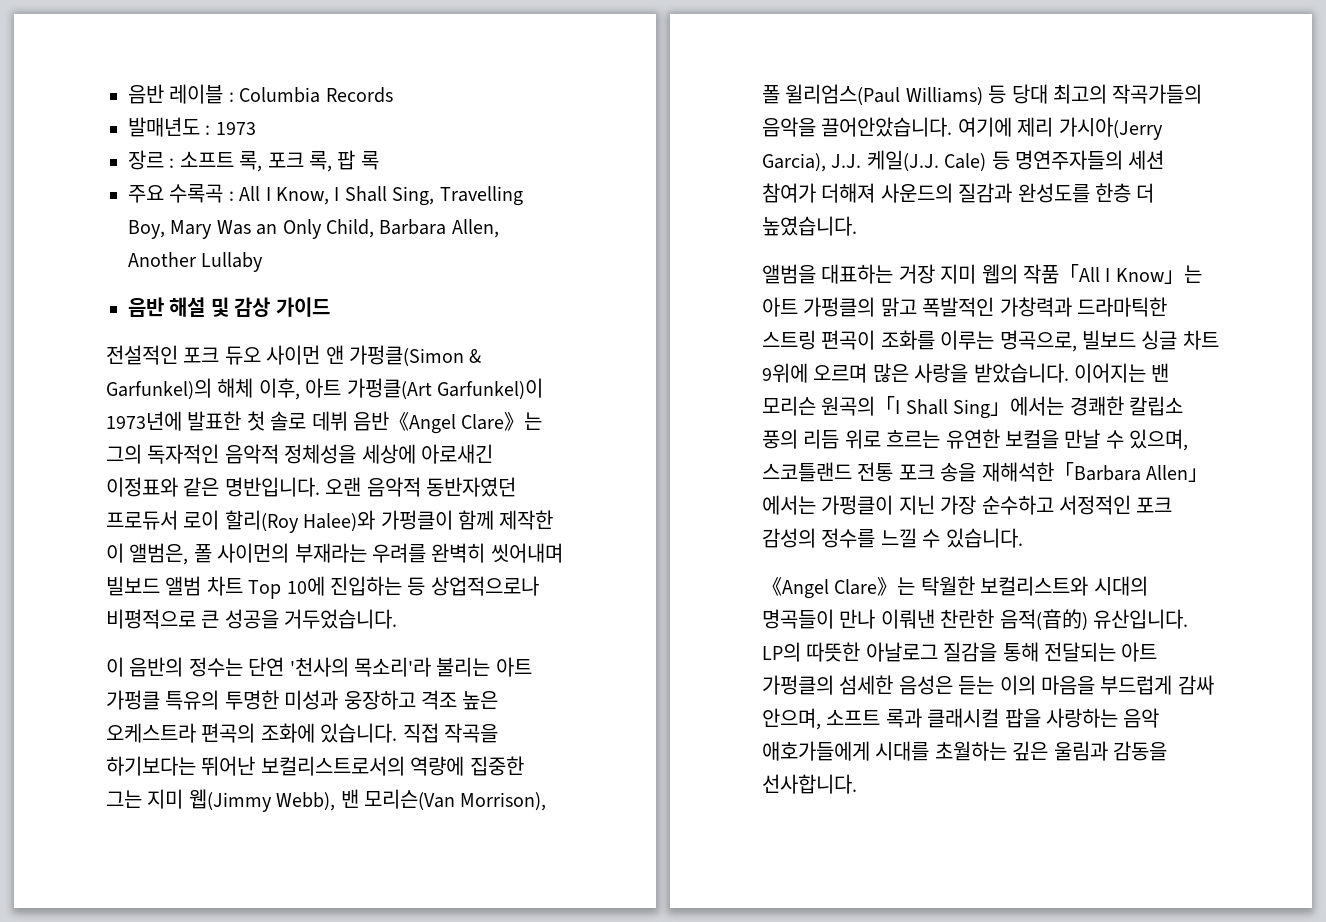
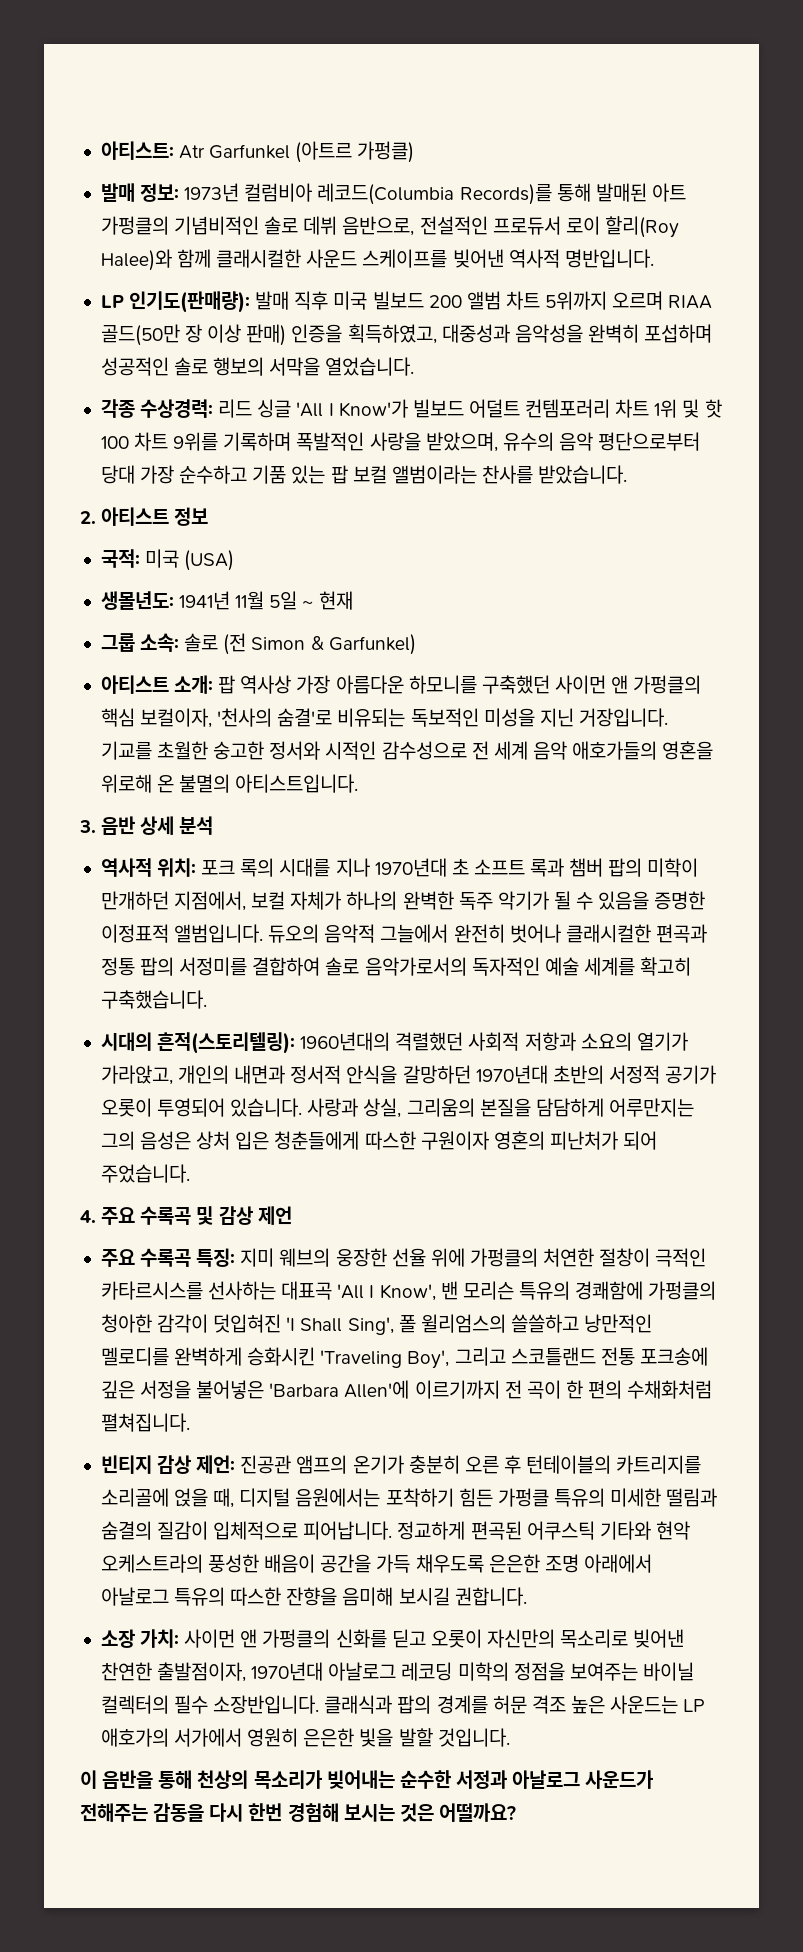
- 음반 레이블 : Columbia Records
- 발매년도 : 1973
- 장르 : 소프트 록, 포크 록, 팝 록
- 주요 수록곡 : All I Know, I Shall Sing, Travelling Boy, Mary Was an Only Child, Barbara Allen, Another Lullaby
- 음반 해설 및 감상 가이드
- 전설적인 포크 듀오 사이먼 앤 가펑클(Simon & Garfunkel)의 해체 이후, 아트 가펑클(Art Garfunkel)이 1973년에 발표한 첫 솔로 데뷔 음반《Angel Clare》는 그의 독자적인 음악적 정체성을 세상에 아로새긴 이정표와 같은 명반입니다. 오랜 음악적 동반자였던 프로듀서 로이 할리(Roy Halee)와 가펑클이 함께 제작한 이 앨범은, 폴 사이먼의 부재라는 우려를 완벽히 씻어내며 빌보드 앨범 차트 Top 10에 진입하는 등 상업적으로나 비평적으로 큰 성공을 거두었습니다.
- 이 음반의 정수는 단연 '천사의 목소리'라 불리는 아트 가펑클 특유의 투명한 미성과 웅장하고 격조 높은 오케스트라 편곡의 조화에 있습니다. 직접 작곡을 하기보다는 뛰어난 보컬리스트로서의 역량에 집중한 그는 지미 웹(Jimmy Webb), 밴 모리슨(Van Morrison), 폴 윌리엄스(Paul Williams) 등 당대 최고의 작곡가들의 음악을 끌어안았습니다. 여기에 제리 가시아(Jerry Garcia), J.J. 케일(J.J. Cale) 등 명연주자들의 세션 참여가 더해져 사운드의 질감과 완성도를 한층 더 높였습니다.
- 앨범을 대표하는 거장 지미 웹의 작품「All I Know」는 아트 가펑클의 맑고 폭발적인 가창력과 드라마틱한 스트링 편곡이 조화를 이루는 명곡으로, 빌보드 싱글 차트 9위에 오르며 많은 사랑을 받았습니다. 이어지는 밴 모리슨 원곡의「I Shall Sing」에서는 경쾌한 칼립소 풍의 리듬 위로 흐르는 유연한 보컬을 만날 수 있으며, 스코틀랜드 전통 포크 송을 재해석한「Barbara Allen」에서는 가펑클이 지닌 가장 순수하고 서정적인 포크 감성의 정수를 느낄 수 있습니다.
- 《Angel Clare》는 탁월한 보컬리스트와 시대의 명곡들이 만나 이뤄낸 찬란한 음적(音的) 유산입니다. LP의 따뜻한 아날로그 질감을 통해 전달되는 아트 가펑클의 섬세한 음성은 듣는 이의 마음을 부드럽게 감싸 안으며, 소프트 록과 클래시컬 팝을 사랑하는 음악 애호가들에게 시대를 초월하는 깊은 울림과 감동을 선사합니다.
+ 아티스트: Atr Garfunkel (아트르 가펑클)
+ 발매 정보: 1973년 컬럼비아 레코드(Columbia Records)를 통해 발매된 아트 가펑클의 기념비적인 솔로 데뷔 음반으로, 전설적인 프로듀서 로이 할리(Roy Halee)와 함께 클래시컬한 사운드 스케이프를 빚어낸 역사적 명반입니다.
+ LP 인기도(판매량): 발매 직후 미국 빌보드 200 앨범 차트 5위까지 오르며 RIAA 골드(50만 장 이상 판매) 인증을 획득하였고, 대중성과 음악성을 완벽히 포섭하며 성공적인 솔로 행보의 서막을 열었습니다.
+ 각종 수상경력: 리드 싱글 'All I Know'가 빌보드 어덜트 컨템포러리 차트 1위 및 핫 100 차트 9위를 기록하며 폭발적인 사랑을 받았으며, 유수의 음악 평단으로부터 당대 가장 순수하고 기품 있는 팝 보컬 앨범이라는 찬사를 받았습니다.
+ 2. 아티스트 정보
+ 국적: 미국 (USA)
+ 생몰년도: 1941년 11월 5일 ~ 현재
+ 그룹 소속: 솔로 (전 Simon & Garfunkel)
+ 아티스트 소개: 팝 역사상 가장 아름다운 하모니를 구축했던 사이먼 앤 가펑클의 핵심 보컬이자, '천사의 숨결'로 비유되는 독보적인 미성을 지닌 거장입니다. 기교를 초월한 숭고한 정서와 시적인 감수성으로 전 세계 음악 애호가들의 영혼을 위로해 온 불멸의 아티스트입니다.
+ 3. 음반 상세 분석
+ 역사적 위치: 포크 록의 시대를 지나 1970년대 초 소프트 록과 챔버 팝의 미학이 만개하던 지점에서, 보컬 자체가 하나의 완벽한 독주 악기가 될 수 있음을 증명한 이정표적 앨범입니다. 듀오의 음악적 그늘에서 완전히 벗어나 클래시컬한 편곡과 정통 팝의 서정미를 결합하여 솔로 음악가로서의 독자적인 예술 세계를 확고히 구축했습니다.
+ 시대의 흔적(스토리텔링): 1960년대의 격렬했던 사회적 저항과 소요의 열기가 가라앉고, 개인의 내면과 정서적 안식을 갈망하던 1970년대 초반의 서정적 공기가 오롯이 투영되어 있습니다. 사랑과 상실, 그리움의 본질을 담담하게 어루만지는 그의 음성은 상처 입은 청춘들에게 따스한 구원이자 영혼의 피난처가 되어 주었습니다.
+ 4. 주요 수록곡 및 감상 제언
+ 주요 수록곡 특징: 지미 웨브의 웅장한 선율 위에 가펑클의 처연한 절창이 극적인 카타르시스를 선사하는 대표곡 'All I Know', 밴 모리슨 특유의 경쾌함에 가펑클의 청아한 감각이 덧입혀진 'I Shall Sing', 폴 윌리엄스의 쓸쓸하고 낭만적인 멜로디를 완벽하게 승화시킨 'Traveling Boy', 그리고 스코틀랜드 전통 포크송에 깊은 서정을 불어넣은 'Barbara Allen'에 이르기까지 전 곡이 한 편의 수채화처럼 펼쳐집니다.
+ 빈티지 감상 제언: 진공관 앰프의 온기가 충분히 오른 후 턴테이블의 카트리지를 소리골에 얹을 때, 디지털 음원에서는 포착하기 힘든 가펑클 특유의 미세한 떨림과 숨결의 질감이 입체적으로 피어납니다. 정교하게 편곡된 어쿠스틱 기타와 현악 오케스트라의 풍성한 배음이 공간을 가득 채우도록 은은한 조명 아래에서 아날로그 특유의 따스한 잔향을 음미해 보시길 권합니다.
+ 소장 가치: 사이먼 앤 가펑클의 신화를 딛고 오롯이 자신만의 목소리로 빚어낸 찬연한 출발점이자, 1970년대 아날로그 레코딩 미학의 정점을 보여주는 바이닐 컬렉터의 필수 소장반입니다. 클래식과 팝의 경계를 허문 격조 높은 사운드는 LP 애호가의 서가에서 영원히 은은한 빛을 발할 것입니다.
+ 이 음반을 통해 천상의 목소리가 빚어내는 순수한 서정과 아날로그 사운드가 전해주는 감동을 다시 한번 경험해 보시는 것은 어떨까요?

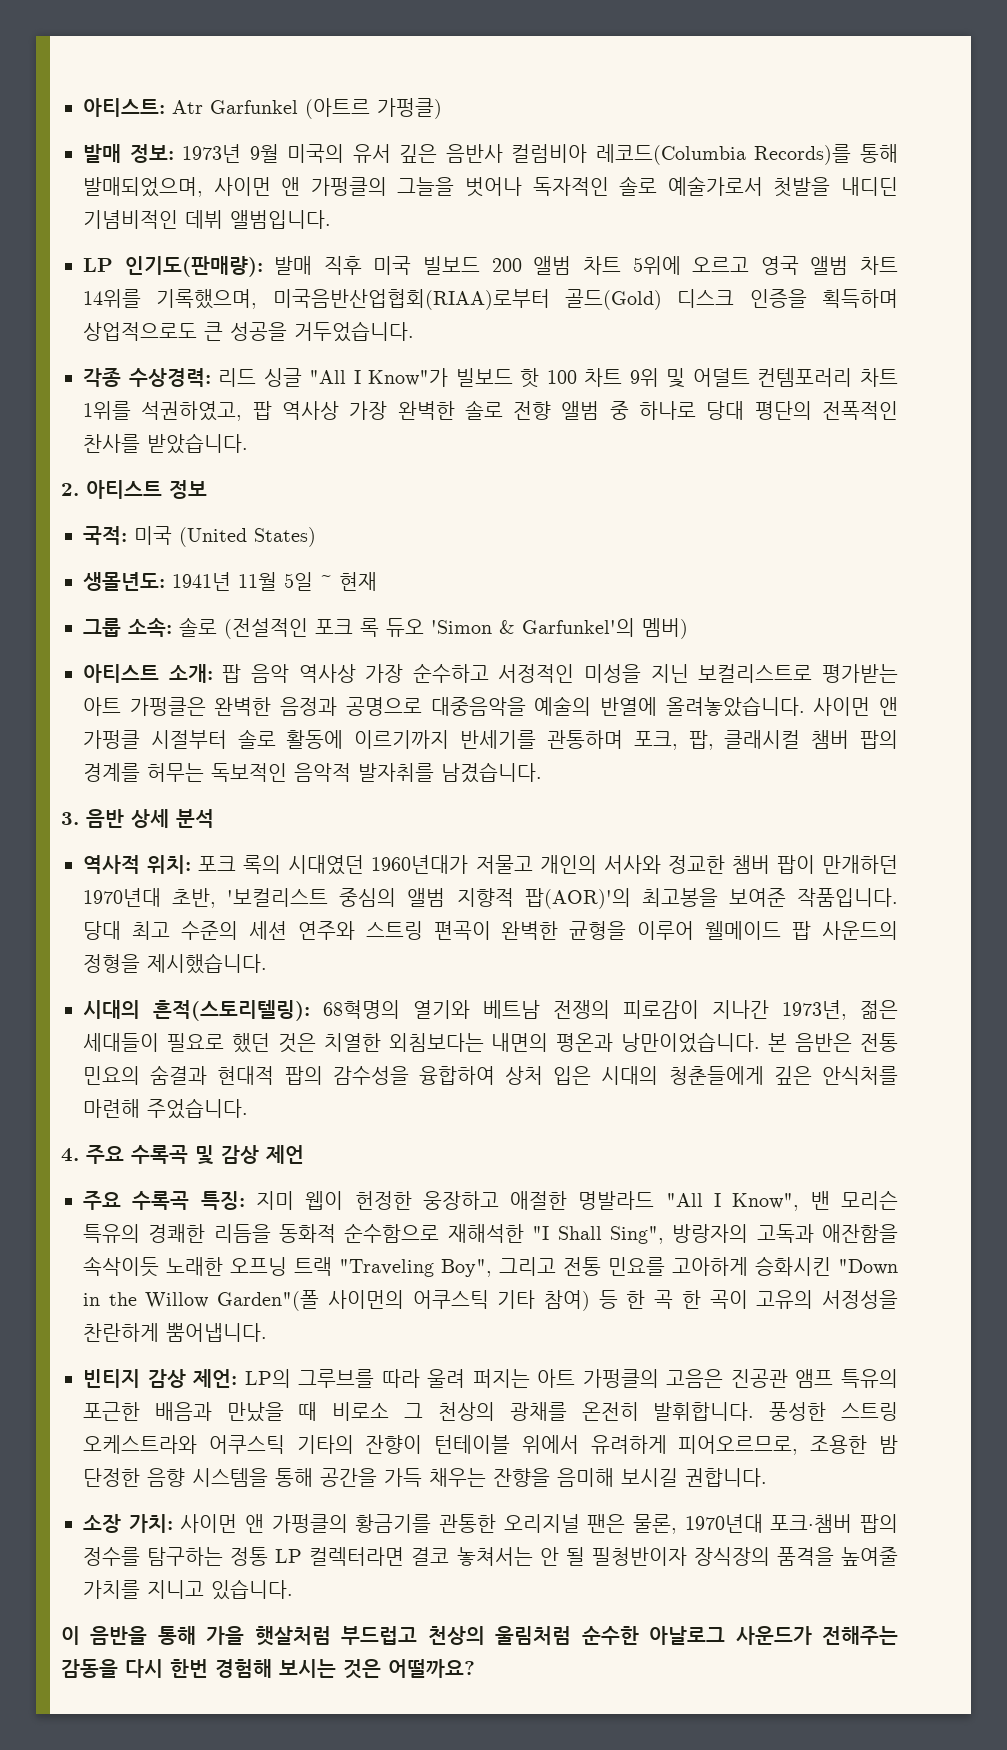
- 발매 정보: 1973년 컬럼비아 레코드(Columbia Records)를 통해 발매된 아트 가펑클의 기념비적인 솔로 데뷔 음반으로, 전설적인 프로듀서 로이 할리(Roy Halee)와 함께 클래시컬한 사운드 스케이프를 빚어낸 역사적 명반입니다.
+ 발매 정보: 1973년 9월 미국의 유서 깊은 음반사 컬럼비아 레코드(Columbia Records)를 통해 발매되었으며, 사이먼 앤 가펑클의 그늘을 벗어나 독자적인 솔로 예술가로서 첫발을 내디딘 기념비적인 데뷔 앨범입니다.
- LP 인기도(판매량): 발매 직후 미국 빌보드 200 앨범 차트 5위까지 오르며 RIAA 골드(50만 장 이상 판매) 인증을 획득하였고, 대중성과 음악성을 완벽히 포섭하며 성공적인 솔로 행보의 서막을 열었습니다.
- 각종 수상경력: 리드 싱글 'All I Know'가 빌보드 어덜트 컨템포러리 차트 1위 및 핫 100 차트 9위를 기록하며 폭발적인 사랑을 받았으며, 유수의 음악 평단으로부터 당대 가장 순수하고 기품 있는 팝 보컬 앨범이라는 찬사를 받았습니다.
+ LP 인기도(판매량): 발매 직후 미국 빌보드 200 앨범 차트 5위에 오르고 영국 앨범 차트 14위를 기록했으며, 미국음반산업협회(RIAA)로부터 골드(Gold) 디스크 인증을 획득하며 상업적으로도 큰 성공을 거두었습니다.
+ 각종 수상경력: 리드 싱글 "All I Know"가 빌보드 핫 100 차트 9위 및 어덜트 컨템포러리 차트 1위를 석권하였고, 팝 역사상 가장 완벽한 솔로 전향 앨범 중 하나로 당대 평단의 전폭적인 찬사를 받았습니다.
- 국적: 미국 (USA)
+ 국적: 미국 (United States)
- 그룹 소속: 솔로 (전 Simon & Garfunkel)
+ 그룹 소속: 솔로 (전설적인 포크 록 듀오 'Simon & Garfunkel'의 멤버)
- 아티스트 소개: 팝 역사상 가장 아름다운 하모니를 구축했던 사이먼 앤 가펑클의 핵심 보컬이자, '천사의 숨결'로 비유되는 독보적인 미성을 지닌 거장입니다. 기교를 초월한 숭고한 정서와 시적인 감수성으로 전 세계 음악 애호가들의 영혼을 위로해 온 불멸의 아티스트입니다.
+ 아티스트 소개: 팝 음악 역사상 가장 순수하고 서정적인 미성을 지닌 보컬리스트로 평가받는 아트 가펑클은 완벽한 음정과 공명으로 대중음악을 예술의 반열에 올려놓았습니다. 사이먼 앤 가펑클 시절부터 솔로 활동에 이르기까지 반세기를 관통하며 포크, 팝, 클래시컬 챔버 팝의 경계를 허무는 독보적인 음악적 발자취를 남겼습니다.
- 역사적 위치: 포크 록의 시대를 지나 1970년대 초 소프트 록과 챔버 팝의 미학이 만개하던 지점에서, 보컬 자체가 하나의 완벽한 독주 악기가 될 수 있음을 증명한 이정표적 앨범입니다. 듀오의 음악적 그늘에서 완전히 벗어나 클래시컬한 편곡과 정통 팝의 서정미를 결합하여 솔로 음악가로서의 독자적인 예술 세계를 확고히 구축했습니다.
- 시대의 흔적(스토리텔링): 1960년대의 격렬했던 사회적 저항과 소요의 열기가 가라앉고, 개인의 내면과 정서적 안식을 갈망하던 1970년대 초반의 서정적 공기가 오롯이 투영되어 있습니다. 사랑과 상실, 그리움의 본질을 담담하게 어루만지는 그의 음성은 상처 입은 청춘들에게 따스한 구원이자 영혼의 피난처가 되어 주었습니다.
+ 역사적 위치: 포크 록의 시대였던 1960년대가 저물고 개인의 서사와 정교한 챔버 팝이 만개하던 1970년대 초반, '보컬리스트 중심의 앨범 지향적 팝(AOR)'의 최고봉을 보여준 작품입니다. 당대 최고 수준의 세션 연주와 스트링 편곡이 완벽한 균형을 이루어 웰메이드 팝 사운드의 정형을 제시했습니다.
+ 시대의 흔적(스토리텔링): 68혁명의 열기와 베트남 전쟁의 피로감이 지나간 1973년, 젊은 세대들이 필요로 했던 것은 치열한 외침보다는 내면의 평온과 낭만이었습니다. 본 음반은 전통 민요의 숨결과 현대적 팝의 감수성을 융합하여 상처 입은 시대의 청춘들에게 깊은 안식처를 마련해 주었습니다.
- 주요 수록곡 특징: 지미 웨브의 웅장한 선율 위에 가펑클의 처연한 절창이 극적인 카타르시스를 선사하는 대표곡 'All I Know', 밴 모리슨 특유의 경쾌함에 가펑클의 청아한 감각이 덧입혀진 'I Shall Sing', 폴 윌리엄스의 쓸쓸하고 낭만적인 멜로디를 완벽하게 승화시킨 'Traveling Boy', 그리고 스코틀랜드 전통 포크송에 깊은 서정을 불어넣은 'Barbara Allen'에 이르기까지 전 곡이 한 편의 수채화처럼 펼쳐집니다.
- 빈티지 감상 제언: 진공관 앰프의 온기가 충분히 오른 후 턴테이블의 카트리지를 소리골에 얹을 때, 디지털 음원에서는 포착하기 힘든 가펑클 특유의 미세한 떨림과 숨결의 질감이 입체적으로 피어납니다. 정교하게 편곡된 어쿠스틱 기타와 현악 오케스트라의 풍성한 배음이 공간을 가득 채우도록 은은한 조명 아래에서 아날로그 특유의 따스한 잔향을 음미해 보시길 권합니다.
+ 주요 수록곡 특징: 지미 웹이 헌정한 웅장하고 애절한 명발라드 "All I Know", 밴 모리슨 특유의 경쾌한 리듬을 동화적 순수함으로 재해석한 "I Shall Sing", 방랑자의 고독과 애잔함을 속삭이듯 노래한 오프닝 트랙 "Traveling Boy", 그리고 전통 민요를 고아하게 승화시킨 "Down in the Willow Garden"(폴 사이먼의 어쿠스틱 기타 참여) 등 한 곡 한 곡이 고유의 서정성을 찬란하게 뿜어냅니다.
+ 빈티지 감상 제언: LP의 그루브를 따라 울려 퍼지는 아트 가펑클의 고음은 진공관 앰프 특유의 포근한 배음과 만났을 때 비로소 그 천상의 광채를 온전히 발휘합니다. 풍성한 스트링 오케스트라와 어쿠스틱 기타의 잔향이 턴테이블 위에서 유려하게 피어오르므로, 조용한 밤 단정한 음향 시스템을 통해 공간을 가득 채우는 잔향을 음미해 보시길 권합니다.
- 소장 가치: 사이먼 앤 가펑클의 신화를 딛고 오롯이 자신만의 목소리로 빚어낸 찬연한 출발점이자, 1970년대 아날로그 레코딩 미학의 정점을 보여주는 바이닐 컬렉터의 필수 소장반입니다. 클래식과 팝의 경계를 허문 격조 높은 사운드는 LP 애호가의 서가에서 영원히 은은한 빛을 발할 것입니다.
- 이 음반을 통해 천상의 목소리가 빚어내는 순수한 서정과 아날로그 사운드가 전해주는 감동을 다시 한번 경험해 보시는 것은 어떨까요?
+ 소장 가치: 사이먼 앤 가펑클의 황금기를 관통한 오리지널 팬은 물론, 1970년대 포크·챔버 팝의 정수를 탐구하는 정통 LP 컬렉터라면 결코 놓쳐서는 안 될 필청반이자 장식장의 품격을 높여줄 가치를 지니고 있습니다.
+ 이 음반을 통해 가을 햇살처럼 부드럽고 천상의 울림처럼 순수한 아날로그 사운드가 전해주는 감동을 다시 한번 경험해 보시는 것은 어떨까요?

